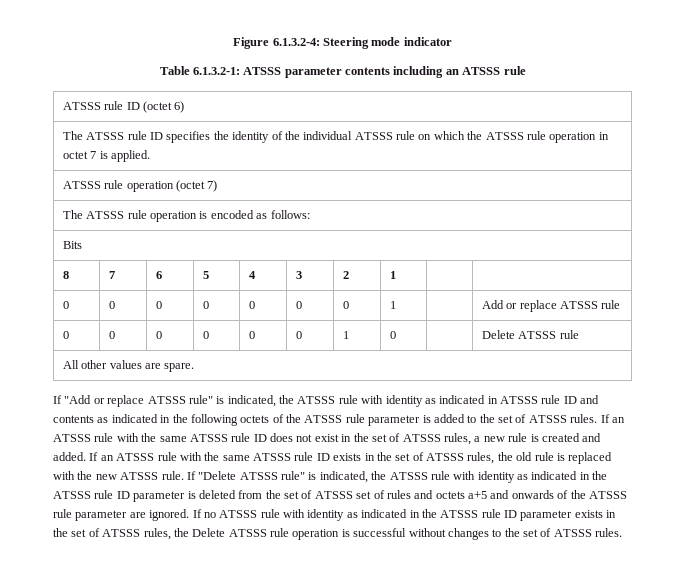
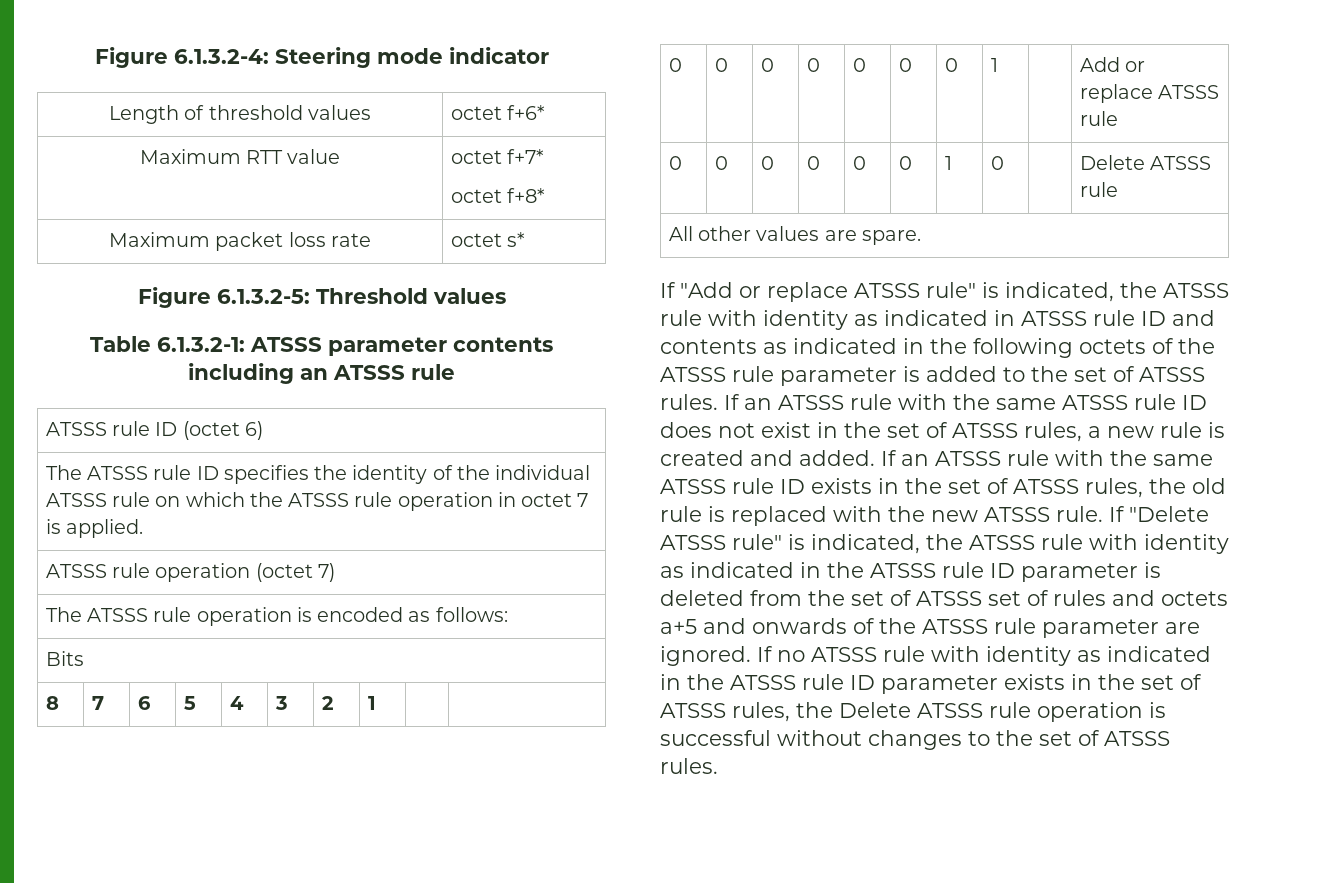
+ Length of threshold values | octet f+6*
+ Maximum RTT value | octet f+7*
+ octet f+8*
+ Maximum packet loss rate | octet s*
+ Figure 6.1.3.2-5: Threshold values

